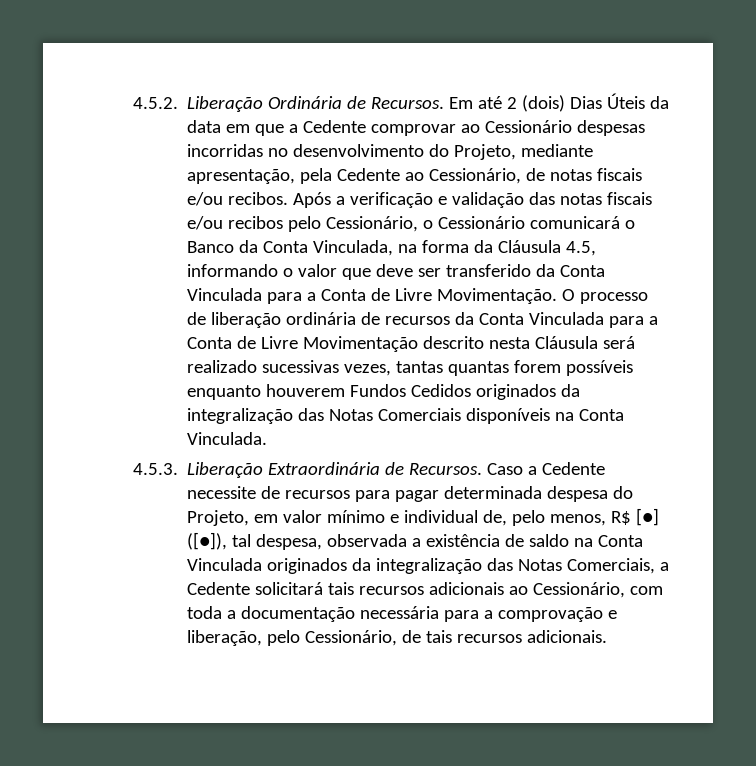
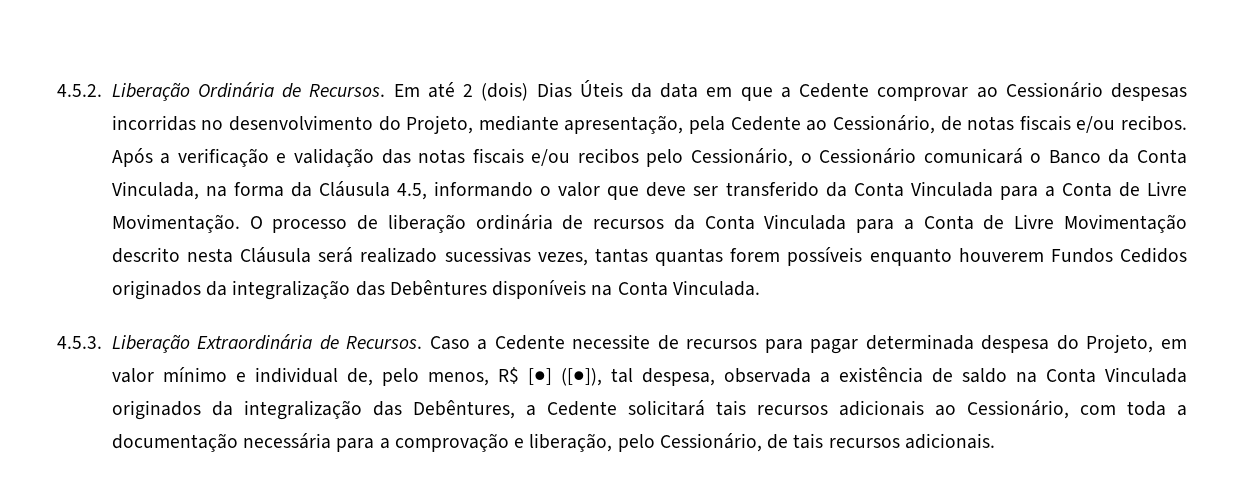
- O processo de liberação ordinária de recursos da Conta Vinculada para a Conta de Livre Movimentação descrito nesta Cláusula será realizado sucessivas vezes, tantas quantas forem possíveis enquanto houverem Fundos Cedidos originados da integralização das Notas Comerciais disponíveis na Conta Vinculada.
+ O processo de liberação ordinária de recursos da Conta Vinculada para a Conta de Livre Movimentação descrito nesta Cláusula será realizado sucessivas vezes, tantas quantas forem possíveis enquanto houverem Fundos Cedidos originados da integralização das Debêntures disponíveis na Conta Vinculada.
- Caso a Cedente necessite de recursos para pagar determinada despesa do Projeto, em valor mínimo e individual de, pelo menos, R$ [●] ([●]), tal despesa, observada a existência de saldo na Conta Vinculada originados da integralização das Notas Comerciais, a Cedente solicitará tais recursos adicionais ao Cessionário, com toda a documentação necessária para a comprovação e liberação, pelo Cessionário, de tais recursos adicionais.
+ Caso a Cedente necessite de recursos para pagar determinada despesa do Projeto, em valor mínimo e individual de, pelo menos, R$ [●] ([●]), tal despesa, observada a existência de saldo na Conta Vinculada originados da integralização das Debêntures, a Cedente solicitará tais recursos adicionais ao Cessionário, com toda a documentação necessária para a comprovação e liberação, pelo Cessionário, de tais recursos adicionais.

